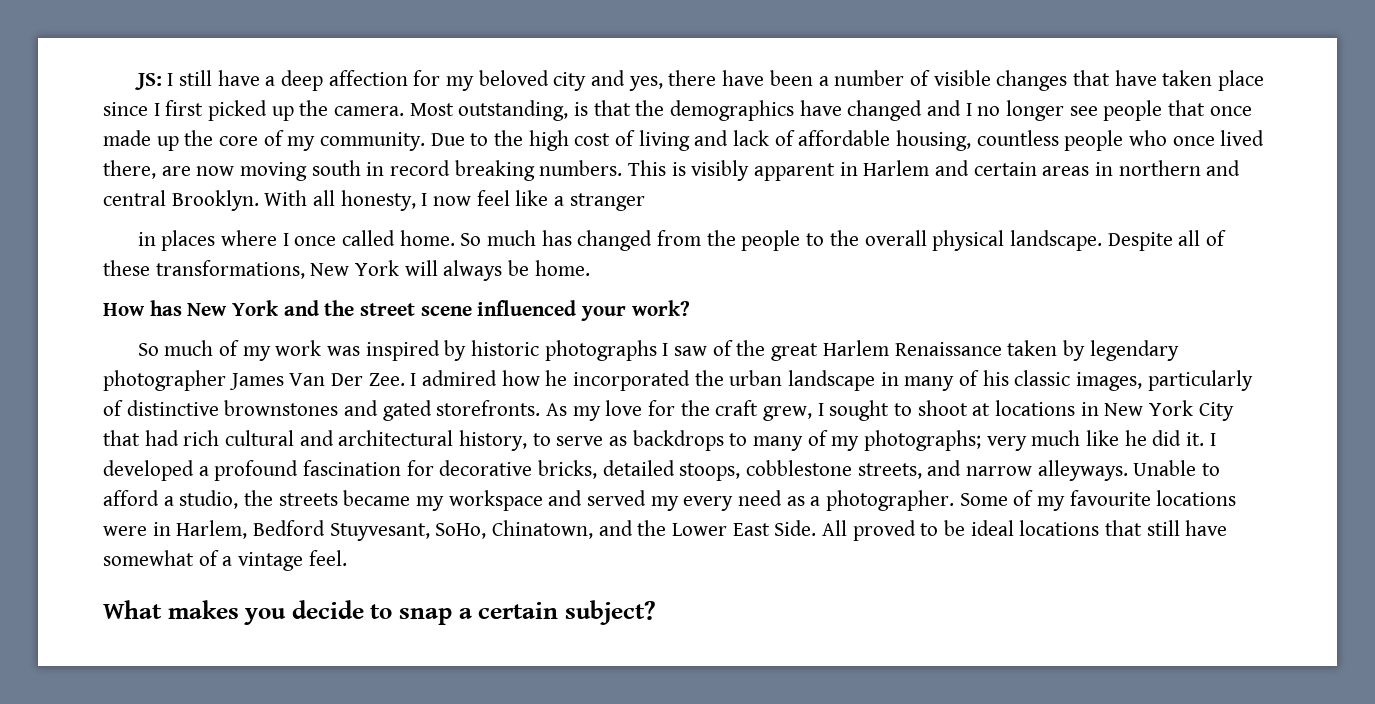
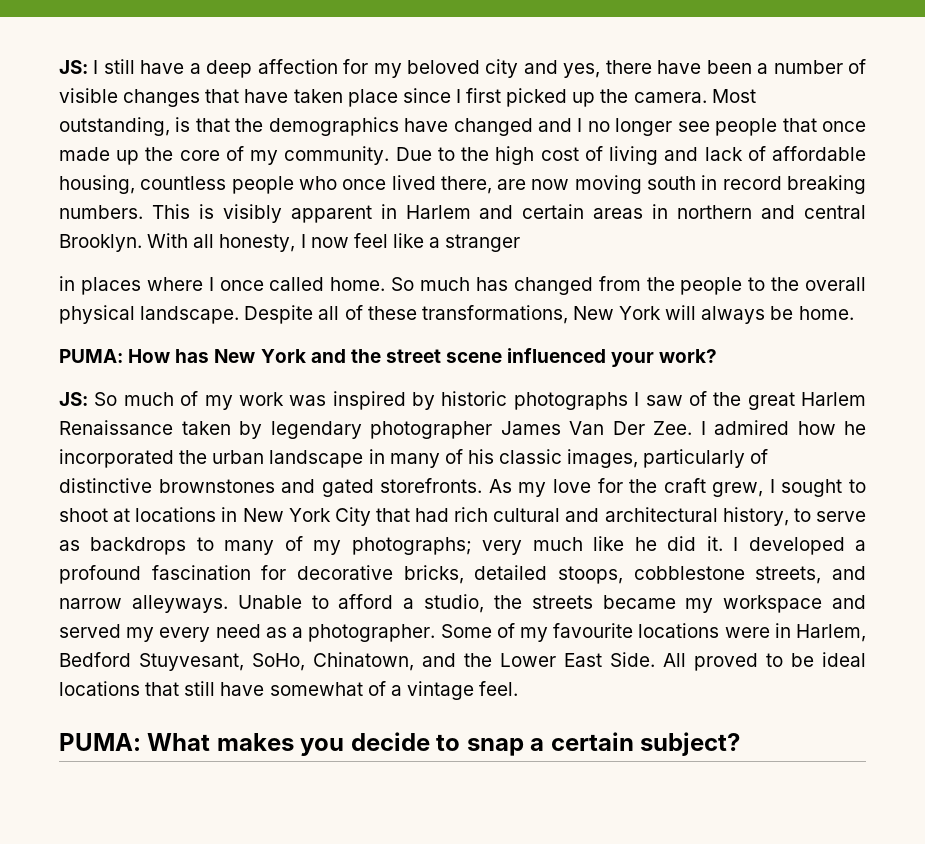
- How has New York and the street scene influenced your work?
+ PUMA: How has New York and the street scene influenced your work?
- So much of my work was inspired by historic photographs I saw of the great Harlem Renaissance taken by legendary photographer James Van Der Zee. I admired how he incorporated the urban landscape in many of his classic images, particularly of distinctive brownstones and gated storefronts.
+ JS: So much of my work was inspired by historic photographs I saw of the great Harlem Renaissance taken by legendary photographer James Van Der Zee. I admired how he incorporated the urban landscape in many of his classic images, particularly of distinctive brownstones and gated storefronts.
- What makes you decide to snap a certain subject?
+ PUMA: What makes you decide to snap a certain subject?

